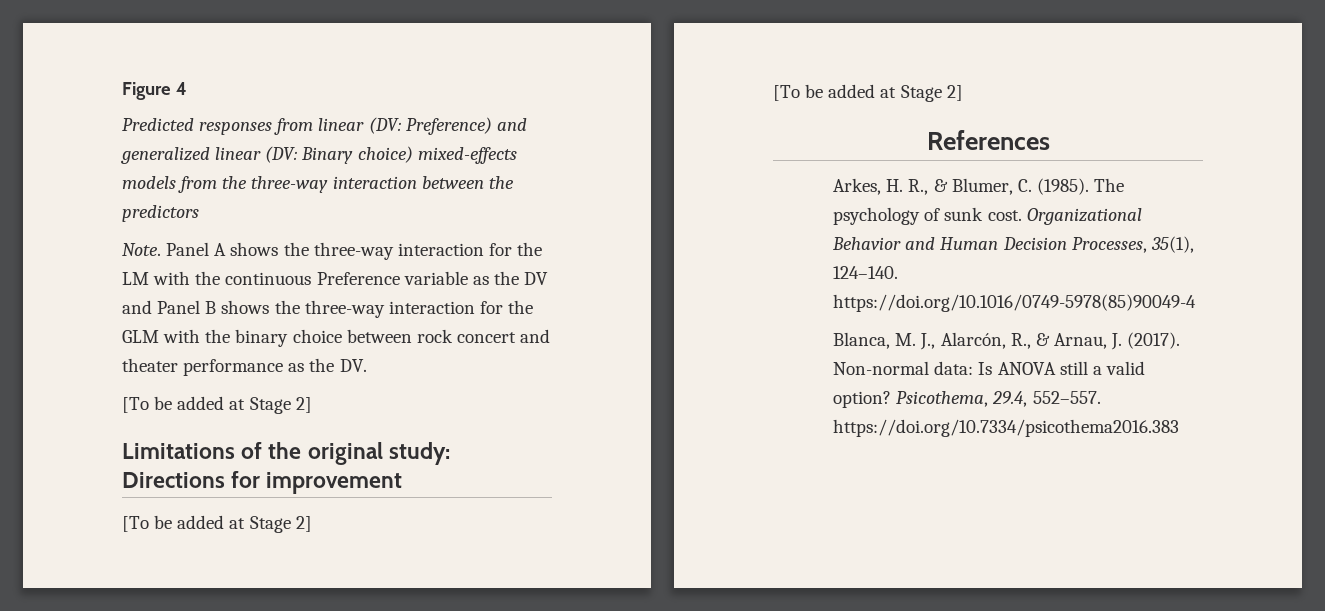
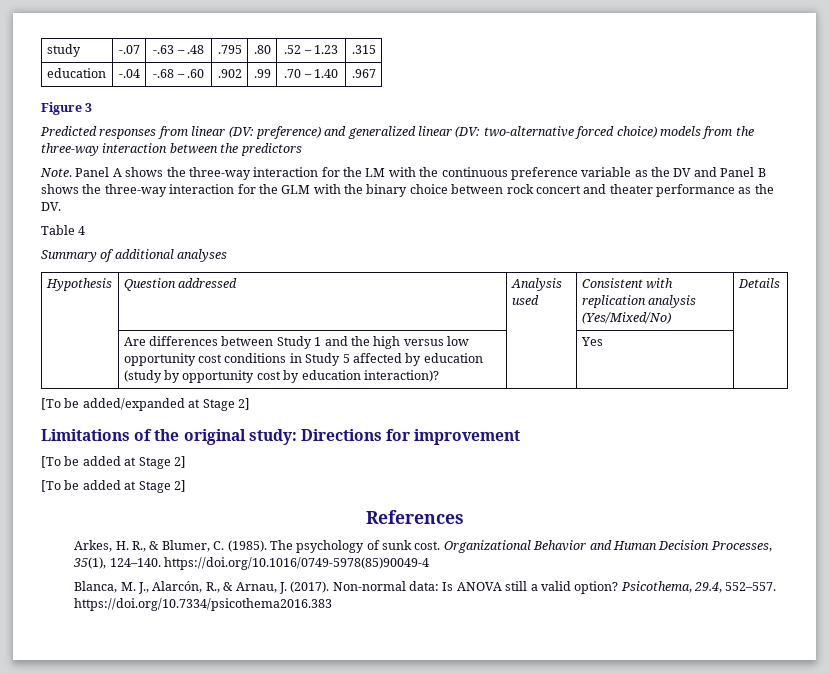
- Figure 4
+ study | -.07 | -.63 – .48 | .795 | .80 | .52 – 1.23 | .315
+ education | -.04 | -.68 – .60 | .902 | .99 | .70 – 1.40 | .967
+ Figure 3
- Predicted responses from linear (DV: Preference) and generalized linear (DV: Binary choice) mixed-effects models from the three-way interaction between the predictors
+ Predicted responses from linear (DV: preference) and generalized linear (DV: two-alternative forced choice) models from the three-way interaction between the predictors
- Panel A shows the three-way interaction for the LM with the continuous Preference variable as the DV and Panel B shows the three-way interaction for the GLM with the binary choice between rock concert and theater performance as the DV.
- [To be added at Stage 2]
+ Panel A shows the three-way interaction for the LM with the continuous preference variable as the DV and Panel B shows the three-way interaction for the GLM with the binary choice between rock concert and theater performance as the DV.
+ Table 4
+ Summary of additional analyses
+ Hypothesis | Question addressed | Analysis used | Consistent with replication analysis (Yes/Mixed/No) | Details
+ | Are differences between Study 1 and the high versus low opportunity cost conditions in Study 5 affected by education (study by opportunity cost by education interaction)? | | Yes |
+ [To be added/expanded at Stage 2]

